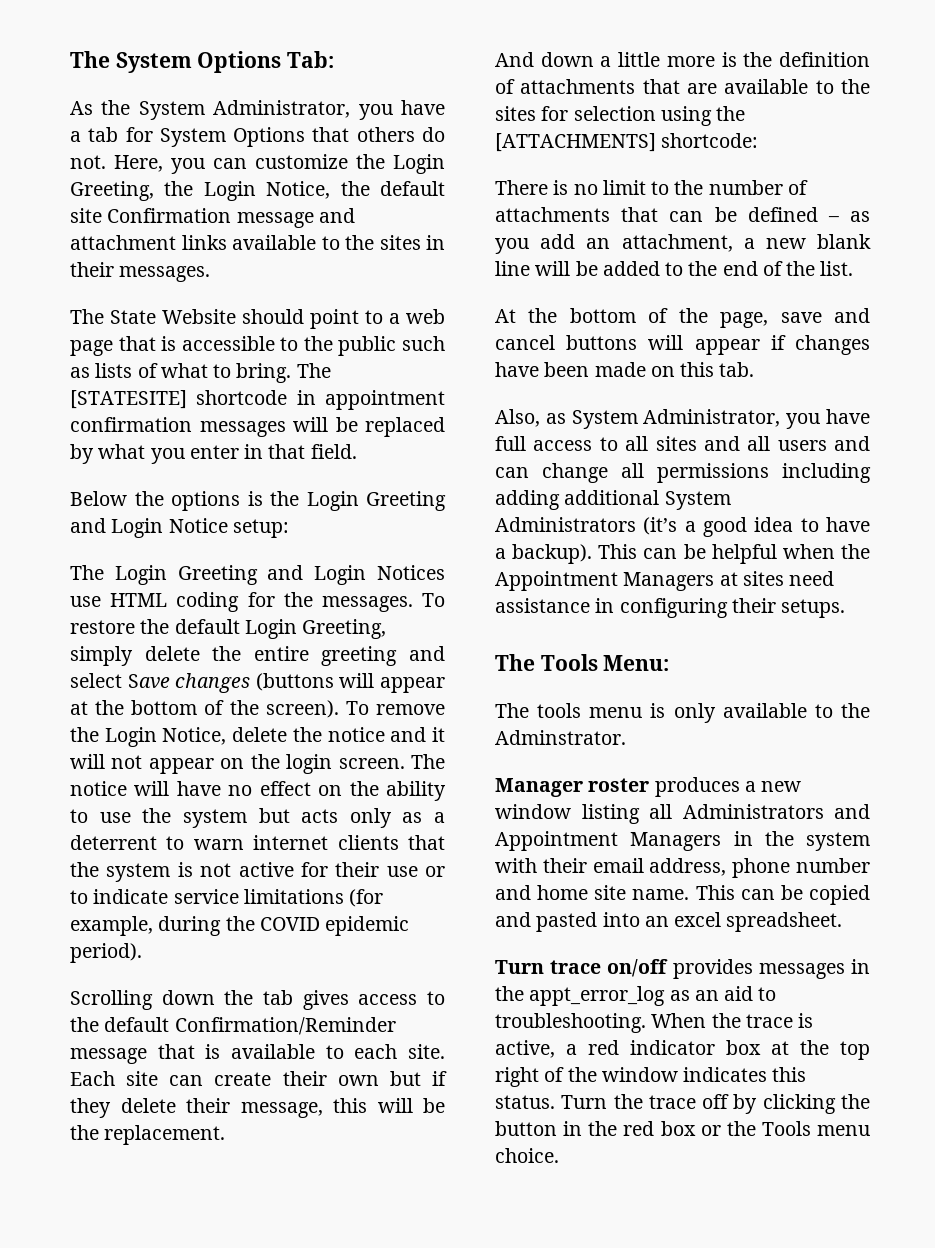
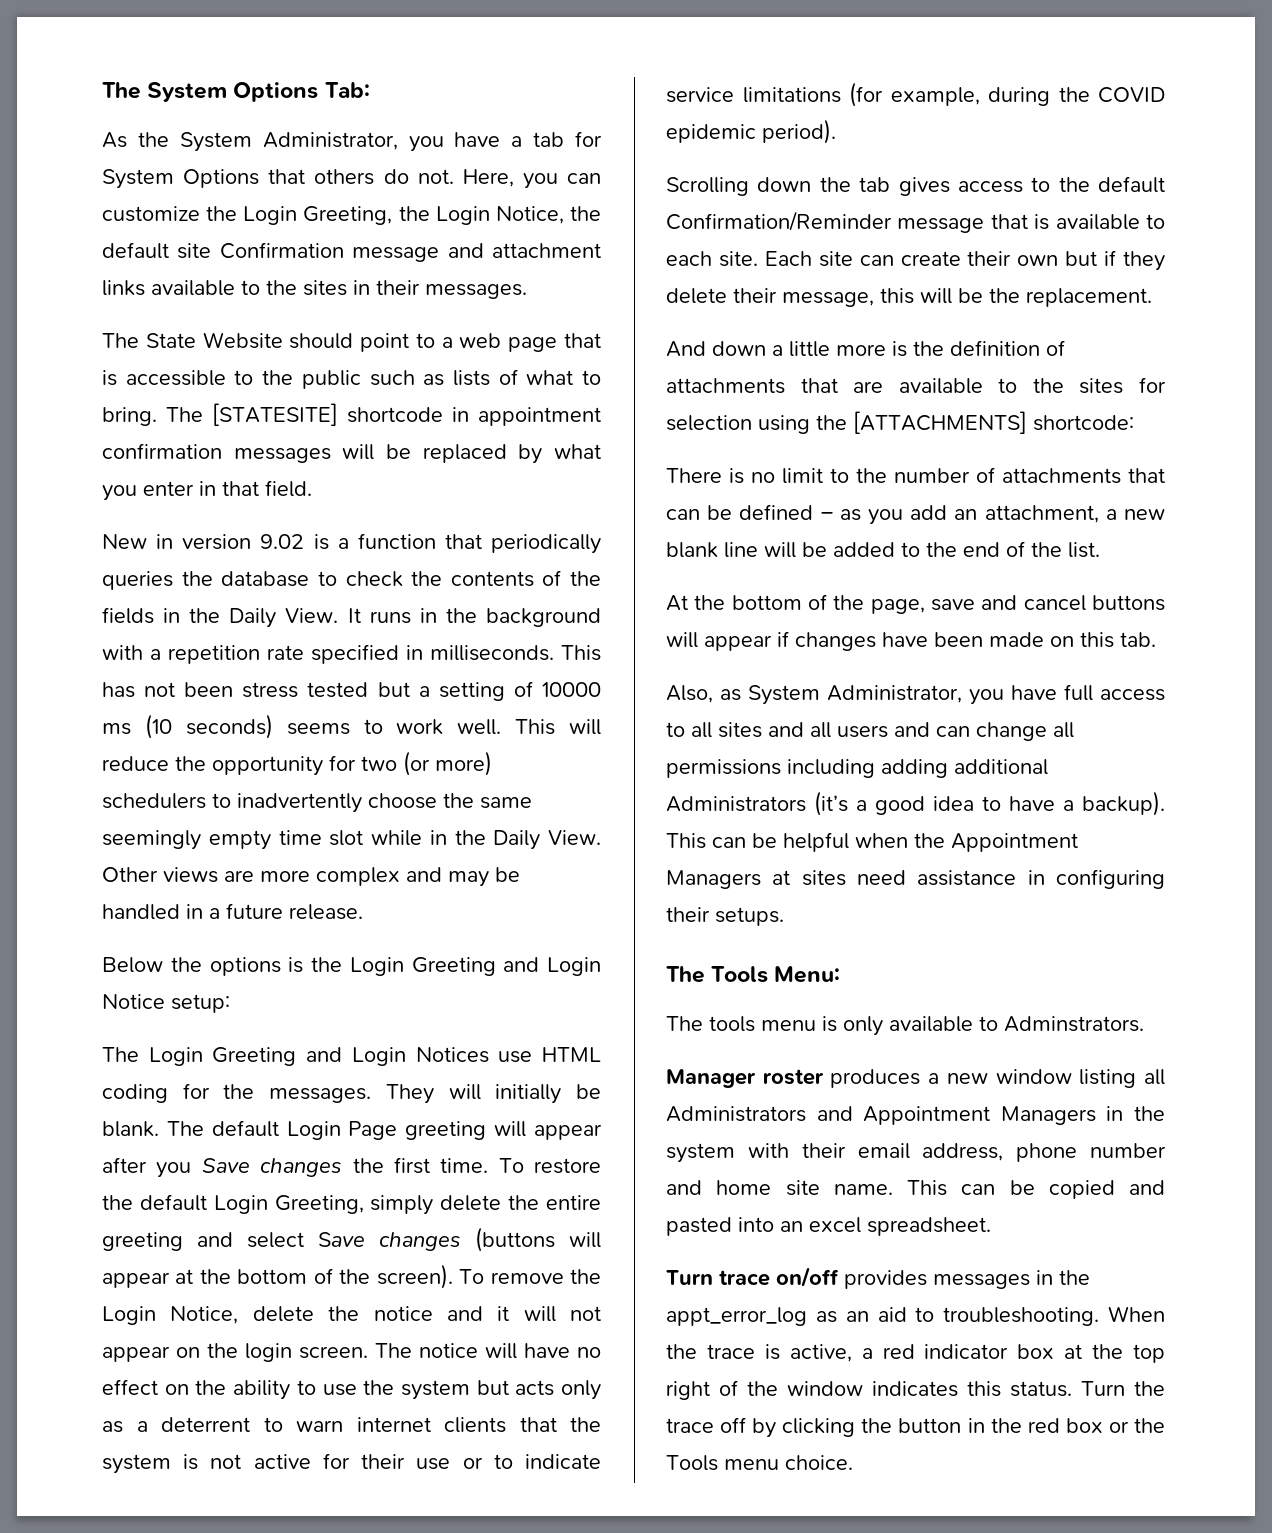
+ New in version 9.02 is a function that periodically queries the database to check the contents of the fields in the Daily View. It runs in the background with a repetition rate specified in milliseconds. This has not been stress tested but a setting of 10000 ms (10 seconds) seems to work well. This will reduce the opportunity for two (or more) schedulers to inadvertently choose the same seemingly empty time slot while in the Daily View. Other views are more complex and may be handled in a future release.
+ They will initially be blank. The default Login Page greeting will appear after you Save changes the first time.
- Also, as System Administrator, you have full access to all sites and all users and can change all permissions including adding additional System Administrators (it’s a good idea to have a backup).
+ Also, as System Administrator, you have full access to all sites and all users and can change all permissions including adding additional Administrators (it’s a good idea to have a backup).
- The tools menu is only available to the Adminstrator.
+ The tools menu is only available to Adminstrators.

